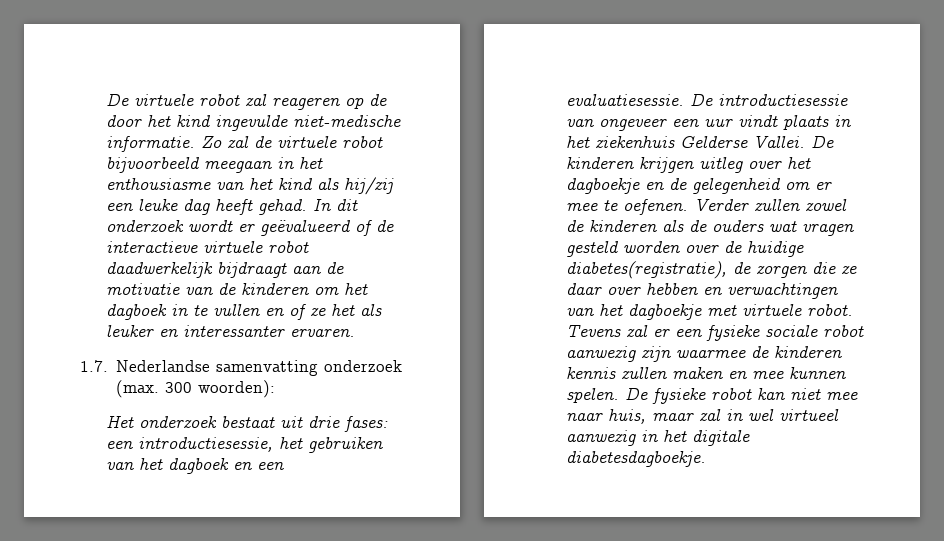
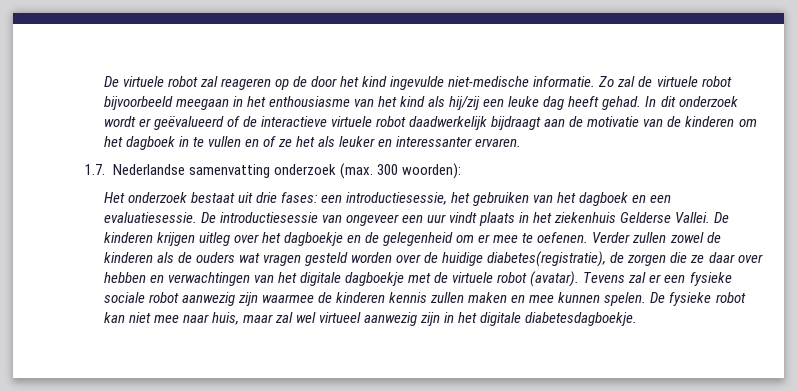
- Verder zullen zowel de kinderen als de ouders wat vragen gesteld worden over de huidige diabetes(registratie), de zorgen die ze daar over hebben en verwachtingen van het dagboekje met virtuele robot.
+ Verder zullen zowel de kinderen als de ouders wat vragen gesteld worden over de huidige diabetes(registratie), de zorgen die ze daar over hebben en verwachtingen van het digitale dagboekje met de virtuele robot (avatar).
- De fysieke robot kan niet mee naar huis, maar zal in wel virtueel aanwezig in het digitale diabetesdagboekje.
+ De fysieke robot kan niet mee naar huis, maar zal wel virtueel aanwezig zijn in het digitale diabetesdagboekje.

